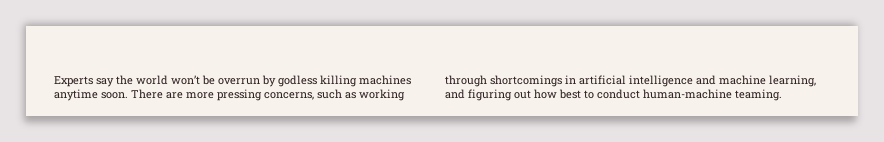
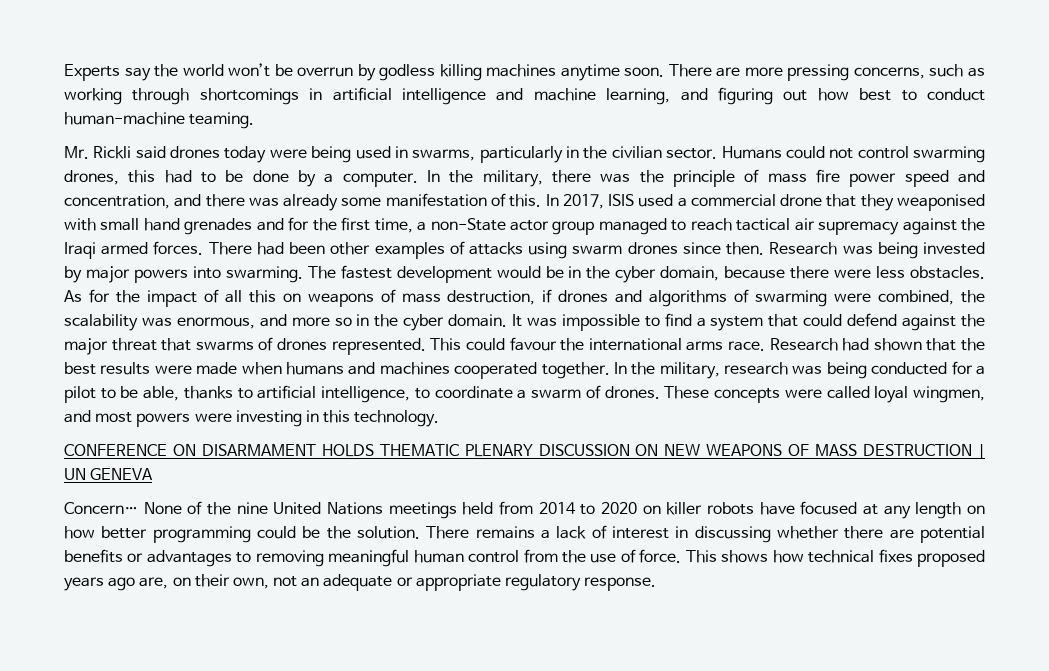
+ Mr. Rickli said drones today were being used in swarms, particularly in the civilian sector. Humans could not control swarming drones, this had to be done by a computer. In the military, there was the principle of mass fire power speed and concentration, and there was already some manifestation of this. In 2017, ISIS used a commercial drone that they weaponised with small hand grenades and for the first time, a non-State actor group managed to reach tactical air supremacy against the Iraqi armed forces. There had been other examples of attacks using swarm drones since then. Research was being invested by major powers into swarming. The fastest development would be in the cyber domain, because there were less obstacles. As for the impact of all this on weapons of mass destruction, if drones and algorithms of swarming were combined, the scalability was enormous, and more so in the cyber domain. It was impossible to find a system that could defend against the major threat that swarms of drones represented. This could favour the international arms race. Research had shown that the best results were made when humans and machines cooperated together. In the military, research was being conducted for a pilot to be able, thanks to artificial intelligence, to coordinate a swarm of drones. These concepts were called loyal wingmen, and most powers were investing in this technology.
+ CONFERENCE ON DISARMAMENT HOLDS THEMATIC PLENARY DISCUSSION ON NEW WEAPONS OF MASS DESTRUCTION | UN GENEVA
+ Concern… None of the nine United Nations meetings held from 2014 to 2020 on killer robots have focused at any length on how better programming could be the solution. There remains a lack of interest in discussing whether there are potential benefits or advantages to removing meaningful human control from the use of force. This shows how technical fixes proposed years ago are, on their own, not an adequate or appropriate regulatory response.

